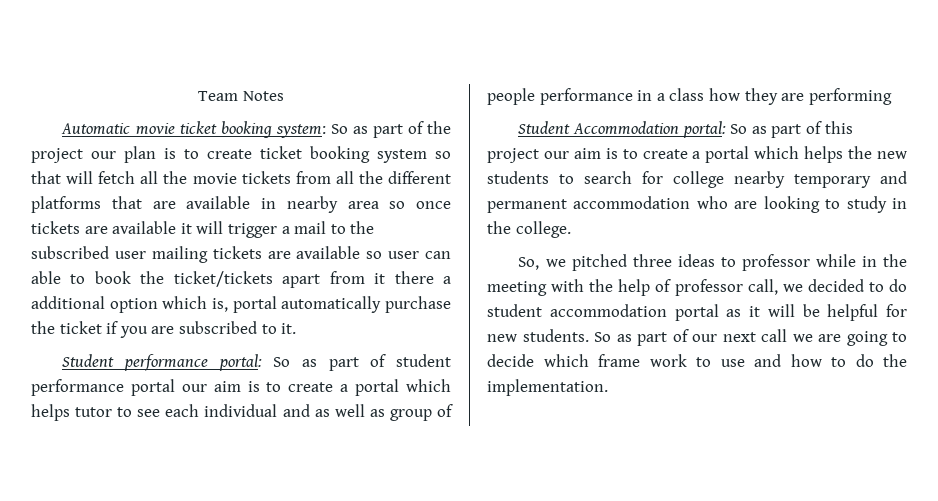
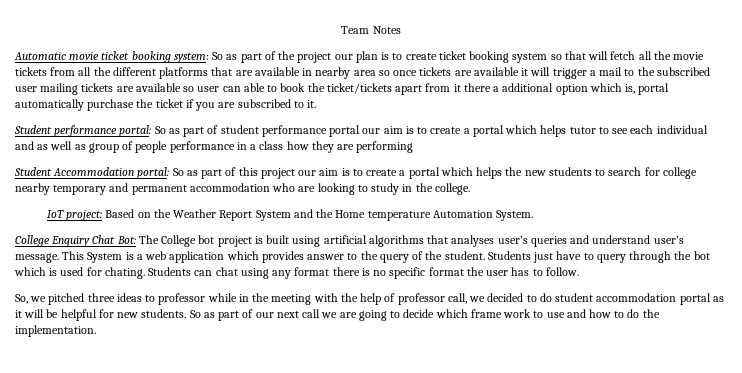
+ IoT project: Based on the Weather Report System and the Home temperature Automation System.
+ College Enquiry Chat Bot: The College bot project is built using artificial algorithms that analyses user’s queries and understand user’s message. This System is a web application which provides answer to the query of the student. Students just have to query through the bot which is used for chating. Students can chat using any format there is no specific format the user has to follow.

